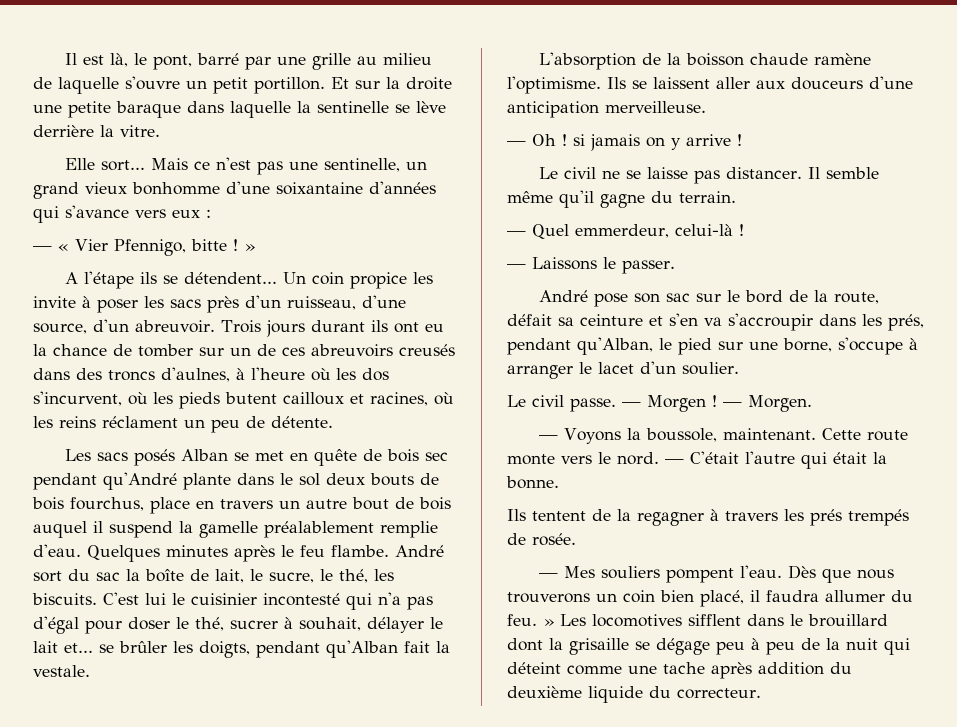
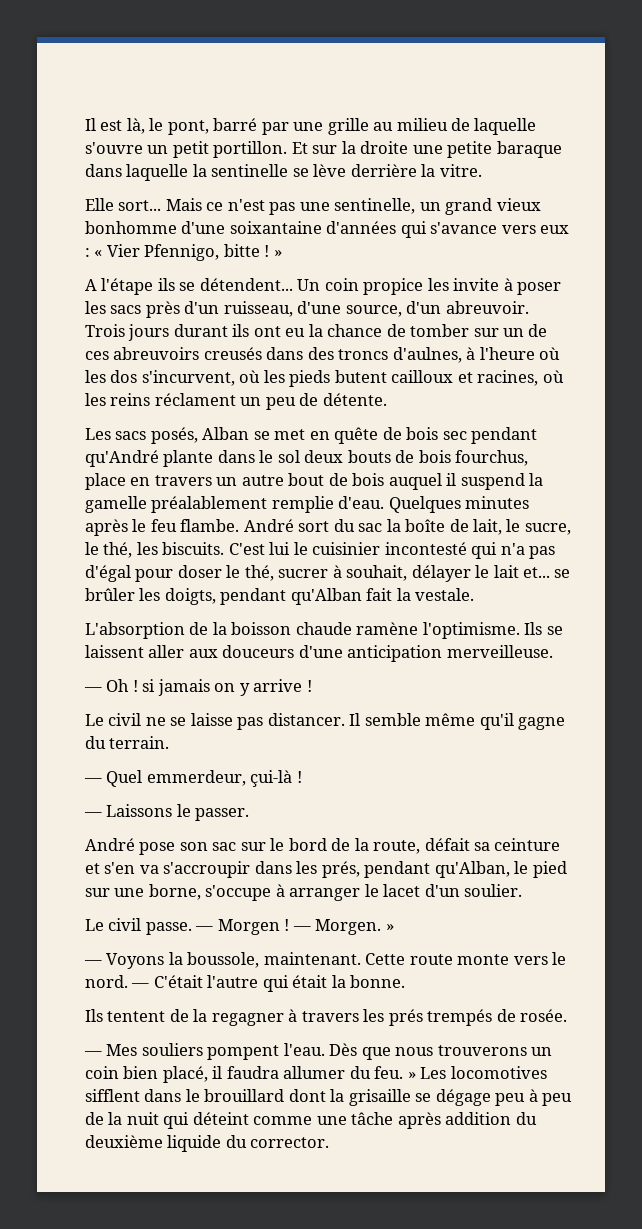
- Mais ce n'est pas une sentinelle, un grand vieux bonhomme d'une soixantaine d'années qui s'avance vers eux :
- — « Vier Pfennigo, bitte ! »
+ Mais ce n'est pas une sentinelle, un grand vieux bonhomme d'une soixantaine d'années qui s'avance vers eux : « Vier Pfennigo, bitte ! »
- Les sacs posés Alban se met en quête de bois sec pendant qu'André plante dans le sol deux bouts de bois fourchus, place en travers un autre bout de bois auquel il suspend la gamelle préalablement remplie d'eau.
+ Les sacs posés, Alban se met en quête de bois sec pendant qu'André plante dans le sol deux bouts de bois fourchus, place en travers un autre bout de bois auquel il suspend la gamelle préalablement remplie d'eau.
- — Quel emmerdeur, celui-là !
+ — Quel emmerdeur, çui-là !
- — Morgen.
+ — Morgen. »
- Dès que nous trouverons un coin bien placé, il faudra allumer du feu. » Les locomotives sifflent dans le brouillard dont la grisaille se dégage peu à peu de la nuit qui déteint comme une tache après addition du deuxième liquide du correcteur.
+ Dès que nous trouverons un coin bien placé, il faudra allumer du feu. » Les locomotives sifflent dans le brouillard dont la grisaille se dégage peu à peu de la nuit qui déteint comme une tâche après addition du deuxième liquide du corrector.

